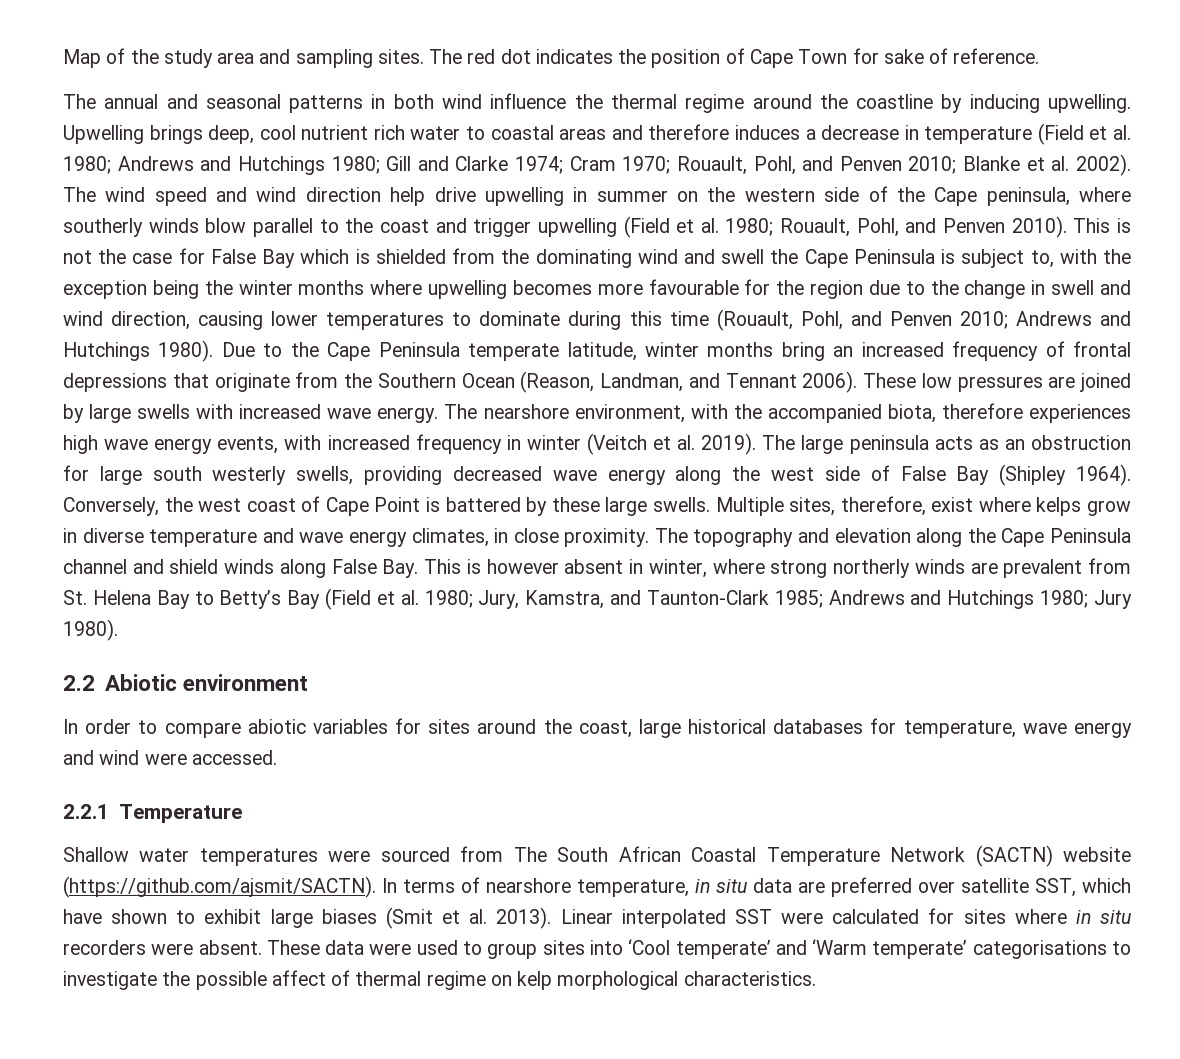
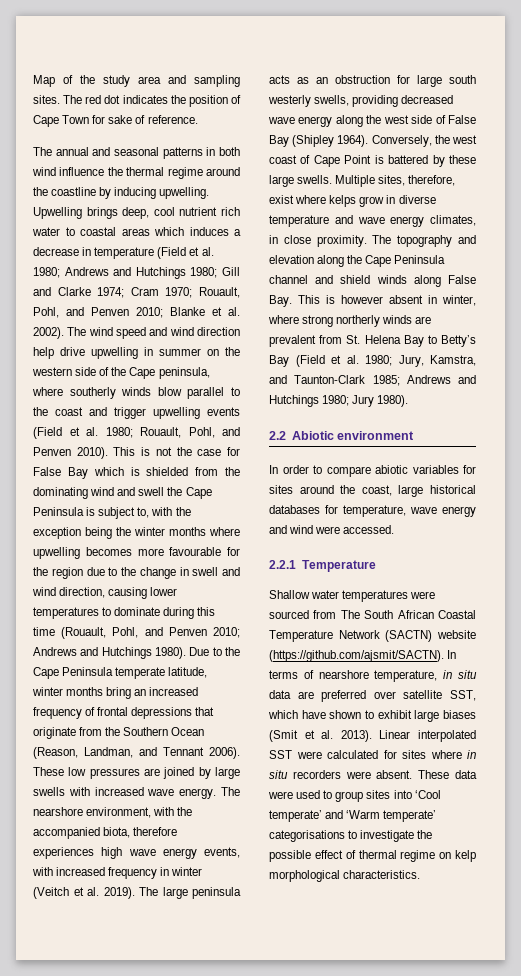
- Upwelling brings deep, cool nutrient rich water to coastal areas and therefore induces a decrease in temperature (Field et al. 1980; Andrews and Hutchings 1980; Gill and Clarke 1974; Cram 1970; Rouault, Pohl, and Penven 2010; Blanke et al. 2002).
+ Upwelling brings deep, cool nutrient rich water to coastal areas which induces a decrease in temperature (Field et al. 1980; Andrews and Hutchings 1980; Gill and Clarke 1974; Cram 1970; Rouault, Pohl, and Penven 2010; Blanke et al. 2002).
- The wind speed and wind direction help drive upwelling in summer on the western side of the Cape peninsula, where southerly winds blow parallel to the coast and trigger upwelling (Field et al. 1980; Rouault, Pohl, and Penven 2010).
+ The wind speed and wind direction help drive upwelling in summer on the western side of the Cape peninsula, where southerly winds blow parallel to the coast and trigger upwelling events (Field et al. 1980; Rouault, Pohl, and Penven 2010).
- These data were used to group sites into ‘Cool temperate’ and ‘Warm temperate’ categorisations to investigate the possible affect of thermal regime on kelp morphological characteristics.
+ These data were used to group sites into ‘Cool temperate’ and ‘Warm temperate’ categorisations to investigate the possible effect of thermal regime on kelp morphological characteristics.

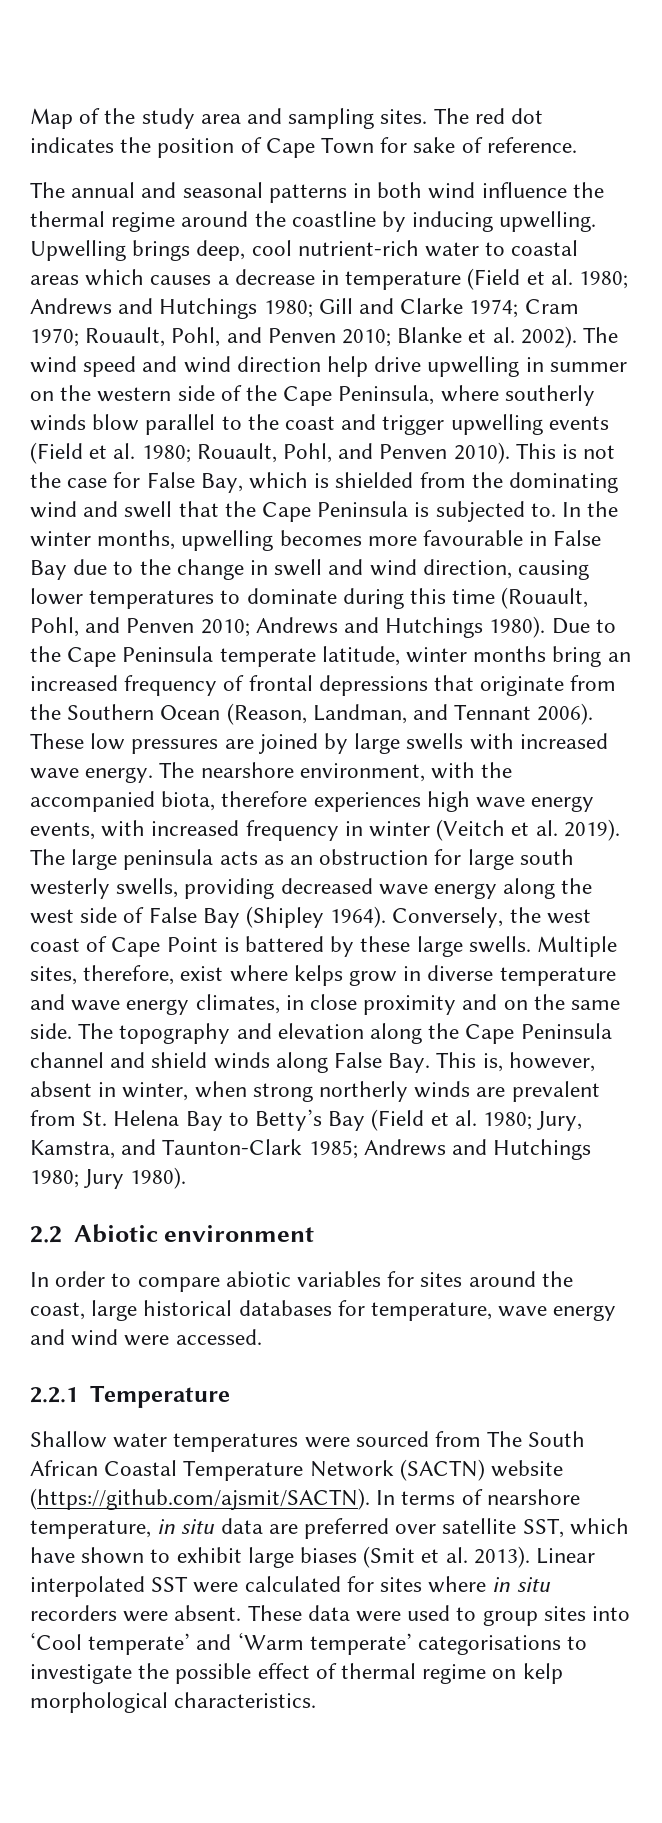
- Upwelling brings deep, cool nutrient rich water to coastal areas which induces a decrease in temperature (Field et al. 1980; Andrews and Hutchings 1980; Gill and Clarke 1974; Cram 1970; Rouault, Pohl, and Penven 2010; Blanke et al. 2002).
+ Upwelling brings deep, cool nutrient-rich water to coastal areas which causes a decrease in temperature (Field et al. 1980; Andrews and Hutchings 1980; Gill and Clarke 1974; Cram 1970; Rouault, Pohl, and Penven 2010; Blanke et al. 2002).
- The wind speed and wind direction help drive upwelling in summer on the western side of the Cape peninsula, where southerly winds blow parallel to the coast and trigger upwelling events (Field et al. 1980; Rouault, Pohl, and Penven 2010).
+ The wind speed and wind direction help drive upwelling in summer on the western side of the Cape Peninsula, where southerly winds blow parallel to the coast and trigger upwelling events (Field et al. 1980; Rouault, Pohl, and Penven 2010).
- This is not the case for False Bay which is shielded from the dominating wind and swell the Cape Peninsula is subject to, with the exception being the winter months where upwelling becomes more favourable for the region due to the change in swell and wind direction, causing lower temperatures to dominate during this time (Rouault, Pohl, and Penven 2010; Andrews and Hutchings 1980).
+ This is not the case for False Bay, which is shielded from the dominating wind and swell that the Cape Peninsula is subjected to. In the winter months, upwelling becomes more favourable in False Bay due to the change in swell and wind direction, causing lower temperatures to dominate during this time (Rouault, Pohl, and Penven 2010; Andrews and Hutchings 1980).
- Multiple sites, therefore, exist where kelps grow in diverse temperature and wave energy climates, in close proximity.
+ Multiple sites, therefore, exist where kelps grow in diverse temperature and wave energy climates, in close proximity and on the same side.
- The topography and elevation along the Cape Peninsula channel and shield winds along False Bay. This is however absent in winter, where strong northerly winds are prevalent from St. Helena Bay to Betty’s Bay (Field et al. 1980; Jury, Kamstra, and Taunton-Clark 1985; Andrews and Hutchings 1980; Jury 1980).
+ The topography and elevation along the Cape Peninsula channel and shield winds along False Bay. This is, however, absent in winter, when strong northerly winds are prevalent from St. Helena Bay to Betty’s Bay (Field et al. 1980; Jury, Kamstra, and Taunton-Clark 1985; Andrews and Hutchings 1980; Jury 1980).

